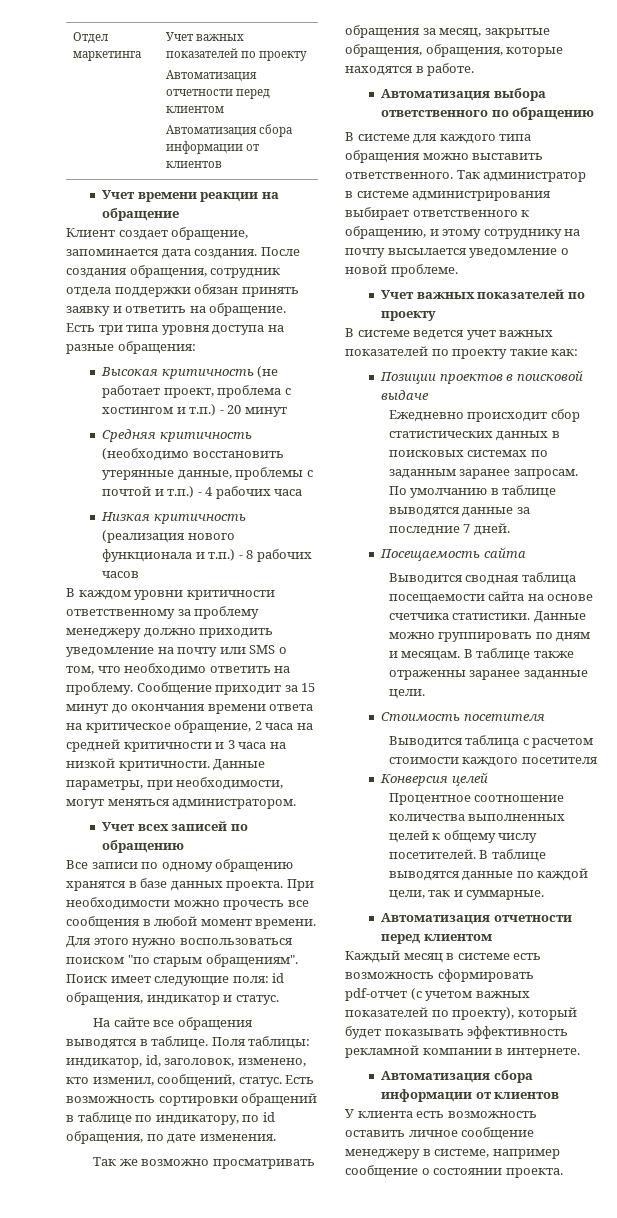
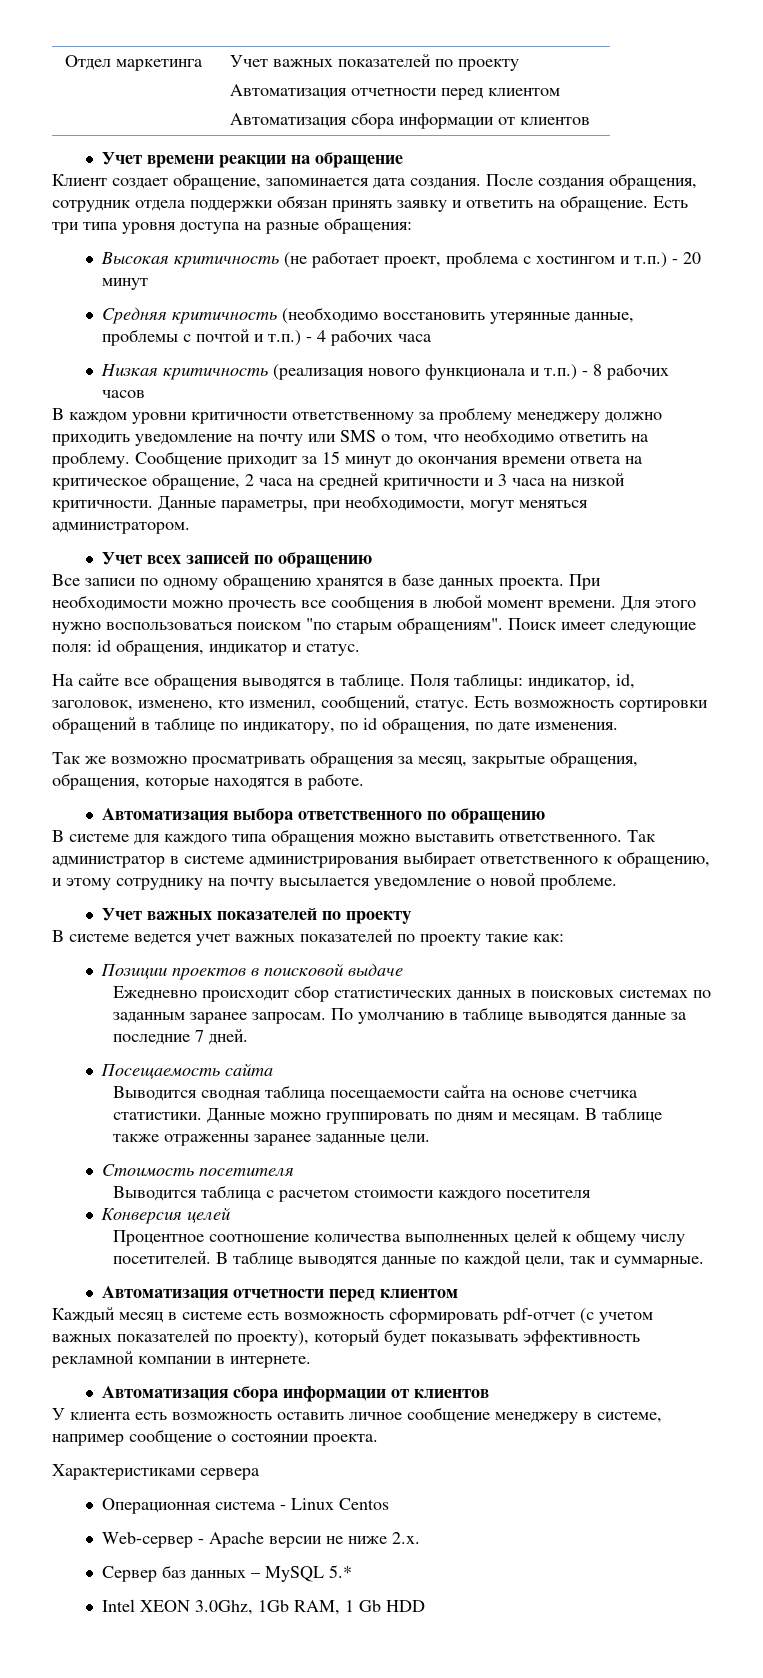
+ Характеристиками сервера
+ Операционная система - Linux Centos
+ Web-сервер - Apache версии не ниже 2.x.
+ Сервер баз данных – MySQL 5.*
+ Intel XEON 3.0Ghz, 1Gb RAM, 1 Gb HDD

